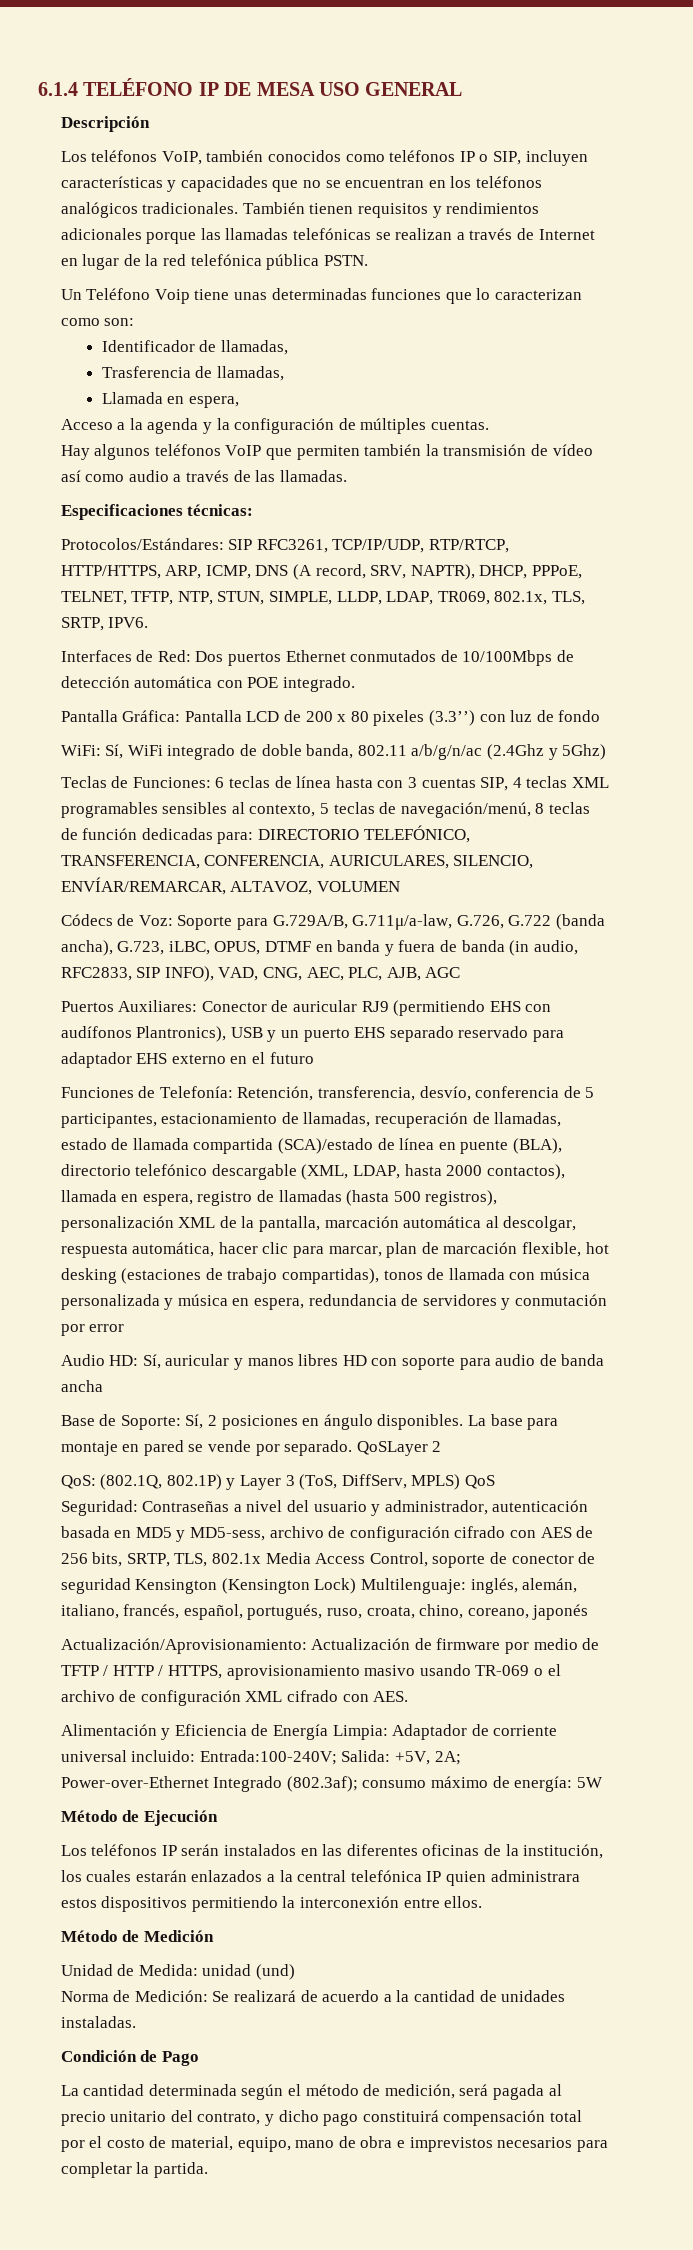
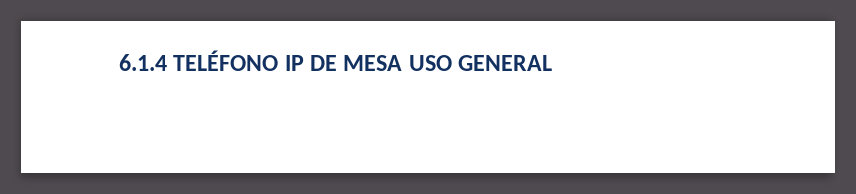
- Descripción
- Los teléfonos VoIP, también conocidos como teléfonos IP o SIP, incluyen características y capacidades que no se encuentran en los teléfonos analógicos tradicionales. También tienen requisitos y rendimientos adicionales porque las llamadas telefónicas se realizan a través de Internet en lugar de la red telefónica pública PSTN.
- Un Teléfono Voip tiene unas determinadas funciones que lo caracterizan como son:
- Identificador de llamadas,
- Trasferencia de llamadas,
- Llamada en espera,
- Acceso a la agenda y la configuración de múltiples cuentas.
- Hay algunos teléfonos VoIP que permiten también la transmisión de vídeo así como audio a través de las llamadas.
- Especificaciones técnicas:
- Protocolos/Estándares: SIP RFC3261, TCP/IP/UDP, RTP/RTCP, HTTP/HTTPS, ARP, ICMP, DNS (A record, SRV, NAPTR), DHCP, PPPoE, TELNET, TFTP, NTP, STUN, SIMPLE, LLDP, LDAP, TR069, 802.1x, TLS, SRTP, IPV6.
- Interfaces de Red: Dos puertos Ethernet conmutados de 10/100Mbps de detección automática con POE integrado.
- Pantalla Gráfica: Pantalla LCD de 200 x 80 pixeles (3.3’’) con luz de fondo
- WiFi: Sí, WiFi integrado de doble banda, 802.11 a/b/g/n/ac (2.4Ghz y 5Ghz)
- Teclas de Funciones: 6 teclas de línea hasta con 3 cuentas SIP, 4 teclas XML programables sensibles al contexto, 5 teclas de navegación/menú, 8 teclas de función dedicadas para: DIRECTORIO TELEFÓNICO, TRANSFERENCIA, CONFERENCIA, AURICULARES, SILENCIO, ENVÍAR/REMARCAR, ALTAVOZ, VOLUMEN
- Códecs de Voz: Soporte para G.729A/B, G.711μ/a-law, G.726, G.722 (banda ancha), G.723, iLBC, OPUS, DTMF en banda y fuera de banda (in audio, RFC2833, SIP INFO), VAD, CNG, AEC, PLC, AJB, AGC
- Puertos Auxiliares: Conector de auricular RJ9 (permitiendo EHS con audífonos Plantronics), USB y un puerto EHS separado reservado para adaptador EHS externo en el futuro
- Funciones de Telefonía: Retención, transferencia, desvío, conferencia de 5 participantes, estacionamiento de llamadas, recuperación de llamadas, estado de llamada compartida (SCA)/estado de línea en puente (BLA), directorio telefónico descargable (XML, LDAP, hasta 2000 contactos), llamada en espera, registro de llamadas (hasta 500 registros), personalización XML de la pantalla, marcación automática al descolgar, respuesta automática, hacer clic para marcar, plan de marcación flexible, hot desking (estaciones de trabajo compartidas), tonos de llamada con música personalizada y música en espera, redundancia de servidores y conmutación por error
- Audio HD: Sí, auricular y manos libres HD con soporte para audio de banda ancha
- Base de Soporte: Sí, 2 posiciones en ángulo disponibles. La base para montaje en pared se vende por separado. QoSLayer 2
- QoS: (802.1Q, 802.1P) y Layer 3 (ToS, DiffServ, MPLS) QoS
- Seguridad: Contraseñas a nivel del usuario y administrador, autenticación basada en MD5 y MD5-sess, archivo de configuración cifrado con AES de 256 bits, SRTP, TLS, 802.1x Media Access Control, soporte de conector de seguridad Kensington (Kensington Lock) Multilenguaje: inglés, alemán, italiano, francés, español, portugués, ruso, croata, chino, coreano, japonés
- Actualización/Aprovisionamiento: Actualización de firmware por medio de TFTP / HTTP / HTTPS, aprovisionamiento masivo usando TR-069 o el archivo de configuración XML cifrado con AES.
- Alimentación y Eficiencia de Energía Limpia: Adaptador de corriente universal incluido: Entrada:100-240V; Salida: +5V, 2A; Power-over-Ethernet Integrado (802.3af); consumo máximo de energía: 5W
- Método de Ejecución
- Los teléfonos IP serán instalados en las diferentes oficinas de la institución, los cuales estarán enlazados a la central telefónica IP quien administrara estos dispositivos permitiendo la interconexión entre ellos.
- Método de Medición
- Unidad de Medida: unidad (und)
- Norma de Medición: Se realizará de acuerdo a la cantidad de unidades instaladas.
- Condición de Pago
- La cantidad determinada según el método de medición, será pagada al precio unitario del contrato, y dicho pago constituirá compensación total por el costo de material, equipo, mano de obra e imprevistos necesarios para completar la partida.

